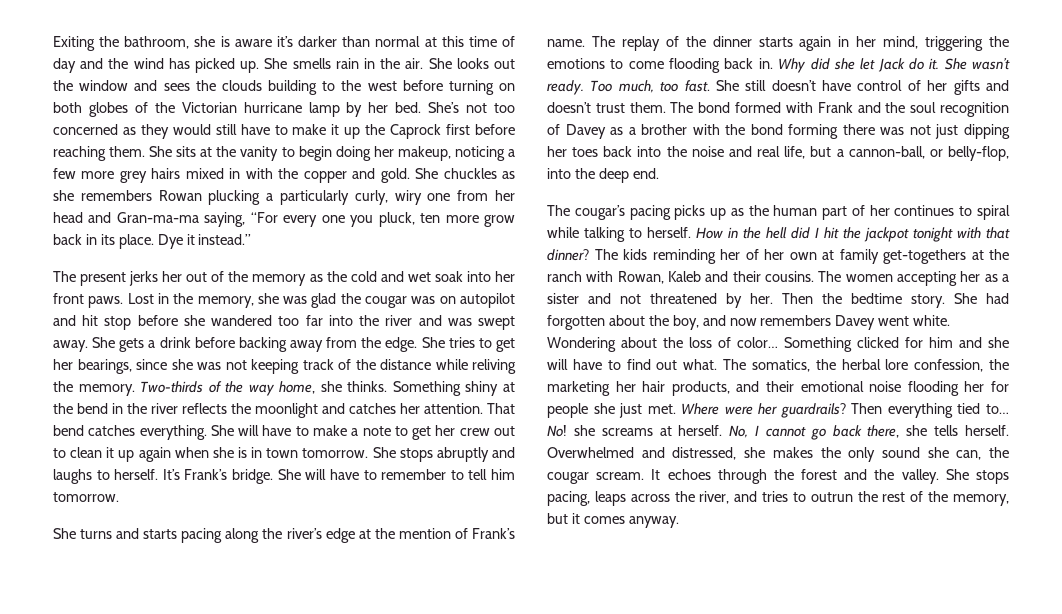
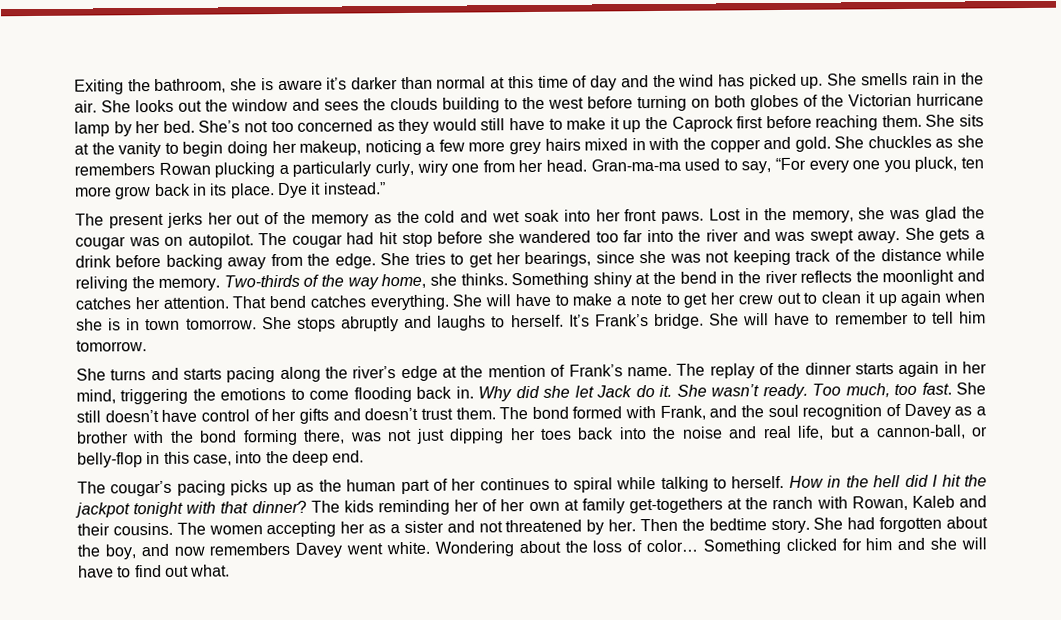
- She chuckles as she remembers Rowan plucking a particularly curly, wiry one from her head and Gran-ma-ma saying, “For every one you pluck, ten more grow back in its place.
+ She chuckles as she remembers Rowan plucking a particularly curly, wiry one from her head. Gran-ma-ma used to say, “For every one you pluck, ten more grow back in its place.
- Lost in the memory, she was glad the cougar was on autopilot and hit stop before she wandered too far into the river and was swept away.
+ Lost in the memory, she was glad the cougar was on autopilot. The cougar had hit stop before she wandered too far into the river and was swept away.
- The bond formed with Frank and the soul recognition of Davey as a brother with the bond forming there was not just dipping her toes back into the noise and real life, but a cannon-ball, or belly-flop, into the deep end.
+ The bond formed with Frank, and the soul recognition of Davey as a brother with the bond forming there, was not just dipping her toes back into the noise and real life, but a cannon-ball, or belly-flop in this case, into the deep end.
- The somatics, the herbal lore confession, the marketing her hair products, and their emotional noise flooding her for people she just met. Where were her guardrails? Then everything tied to… No! she screams at herself. No, I cannot go back there, she tells herself. Overwhelmed and distressed, she makes the only sound she can, the cougar scream. It echoes through the forest and the valley. She stops pacing, leaps across the river, and tries to outrun the rest of the memory, but it comes anyway.

